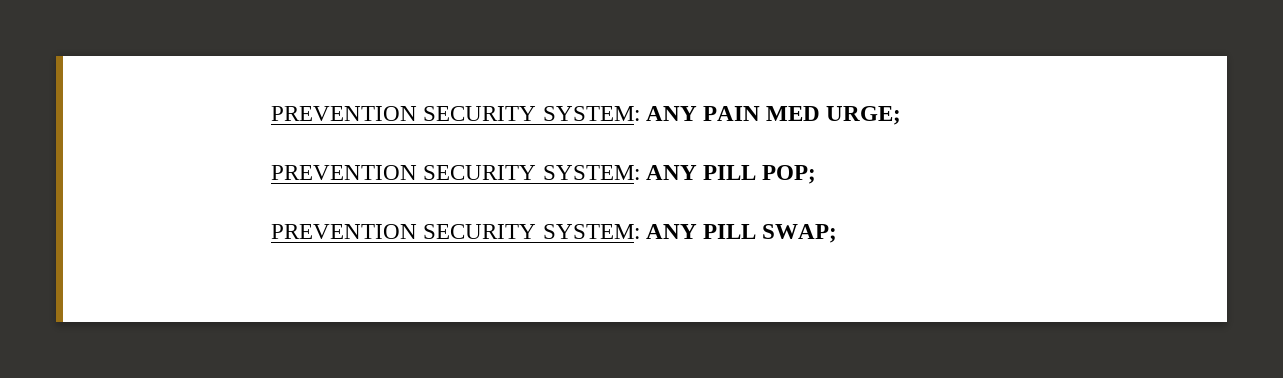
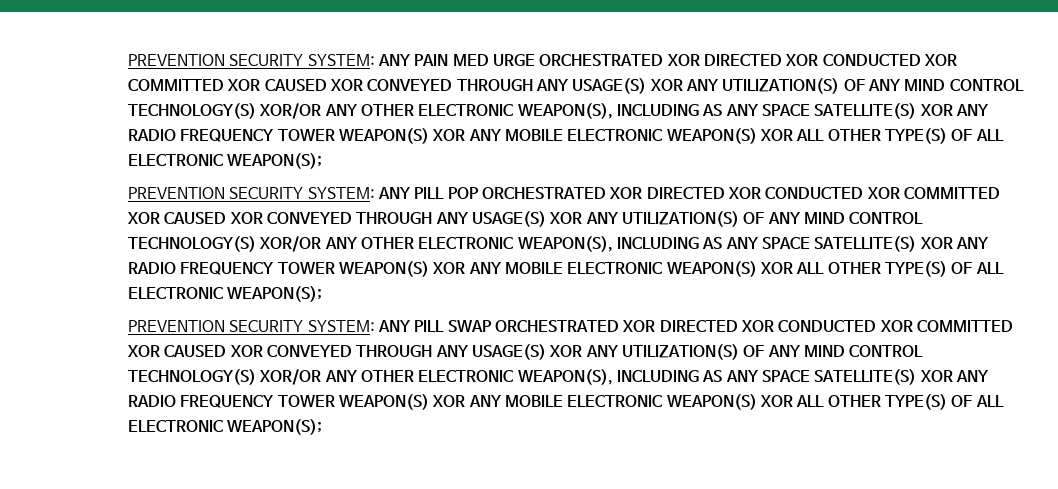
- PREVENTION SECURITY SYSTEM: ANY PAIN MED URGE;
- PREVENTION SECURITY SYSTEM: ANY PILL POP;
- PREVENTION SECURITY SYSTEM: ANY PILL SWAP;
+ PREVENTION SECURITY SYSTEM: ANY PAIN MED URGE ORCHESTRATED XOR DIRECTED XOR CONDUCTED XOR COMMITTED XOR CAUSED XOR CONVEYED THROUGH ANY USAGE(S) XOR ANY UTILIZATION(S) OF ANY MIND CONTROL TECHNOLOGY(S) XOR/OR ANY OTHER ELECTRONIC WEAPON(S), INCLUDING AS ANY SPACE SATELLITE(S) XOR ANY RADIO FREQUENCY TOWER WEAPON(S) XOR ANY MOBILE ELECTRONIC WEAPON(S) XOR ALL OTHER TYPE(S) OF ALL ELECTRONIC WEAPON(S);
+ PREVENTION SECURITY SYSTEM: ANY PILL POP ORCHESTRATED XOR DIRECTED XOR CONDUCTED XOR COMMITTED XOR CAUSED XOR CONVEYED THROUGH ANY USAGE(S) XOR ANY UTILIZATION(S) OF ANY MIND CONTROL TECHNOLOGY(S) XOR/OR ANY OTHER ELECTRONIC WEAPON(S), INCLUDING AS ANY SPACE SATELLITE(S) XOR ANY RADIO FREQUENCY TOWER WEAPON(S) XOR ANY MOBILE ELECTRONIC WEAPON(S) XOR ALL OTHER TYPE(S) OF ALL ELECTRONIC WEAPON(S);
+ PREVENTION SECURITY SYSTEM: ANY PILL SWAP ORCHESTRATED XOR DIRECTED XOR CONDUCTED XOR COMMITTED XOR CAUSED XOR CONVEYED THROUGH ANY USAGE(S) XOR ANY UTILIZATION(S) OF ANY MIND CONTROL TECHNOLOGY(S) XOR/OR ANY OTHER ELECTRONIC WEAPON(S), INCLUDING AS ANY SPACE SATELLITE(S) XOR ANY RADIO FREQUENCY TOWER WEAPON(S) XOR ANY MOBILE ELECTRONIC WEAPON(S) XOR ALL OTHER TYPE(S) OF ALL ELECTRONIC WEAPON(S);

